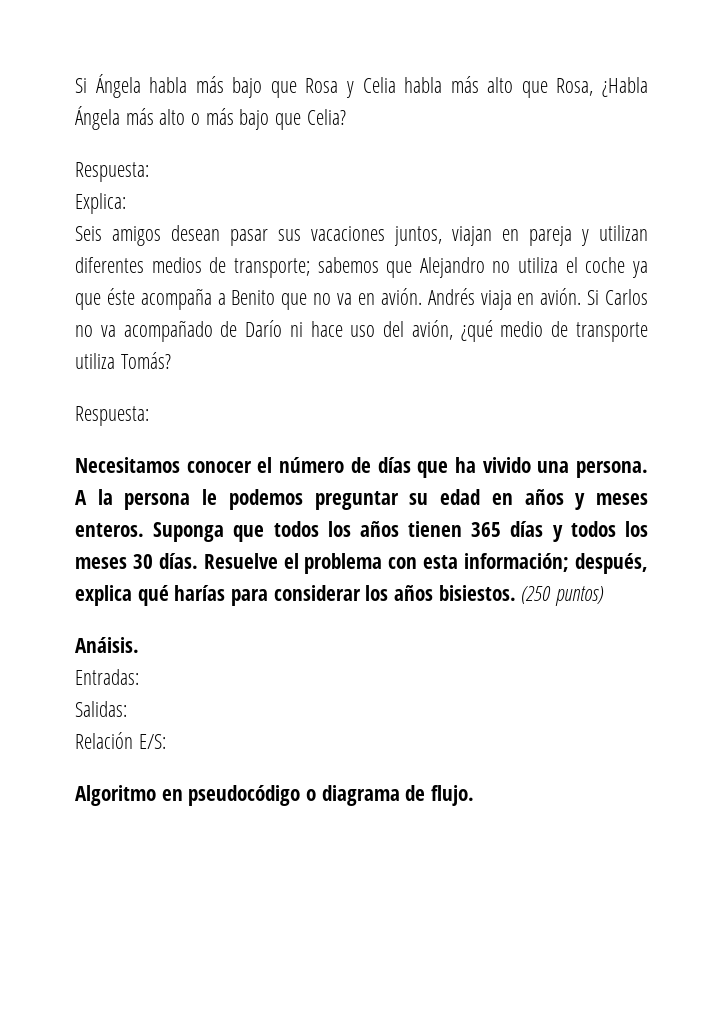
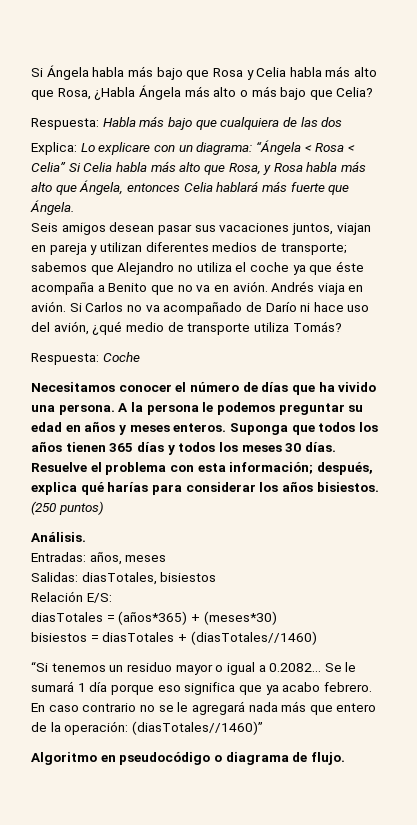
  Si Ángela habla más bajo que Rosa y Celia habla más alto que Rosa, ¿Habla Ángela más alto o más bajo que Celia?
- Respuesta:
- Explica:
+ Respuesta: Habla más bajo que cualquiera de las dos
+ Explica: Lo explicare con un diagrama: “Ángela < Rosa < Celia” Si Celia habla más alto que Rosa, y Rosa habla más alto que Ángela, entonces Celia hablará más fuerte que Ángela.
  Si Carlos no va acompañado de Darío ni hace uso del avión, ¿qué medio de transporte utiliza Tomás?
- Respuesta:
+ Respuesta: Coche
- Anáisis.
+ Análisis.
- Entradas:
+ Entradas: años, meses
- Salidas:
+ Salidas: diasTotales, bisiestos
+ diasTotales = (años*365) + (meses*30)
+ bisiestos = diasTotales + (diasTotales//1460)
+ “Si tenemos un residuo mayor o igual a 0.2082… Se le sumará 1 día porque eso significa que ya acabo febrero. En caso contrario no se le agregará nada más que entero de la operación: (diasTotales//1460)”

